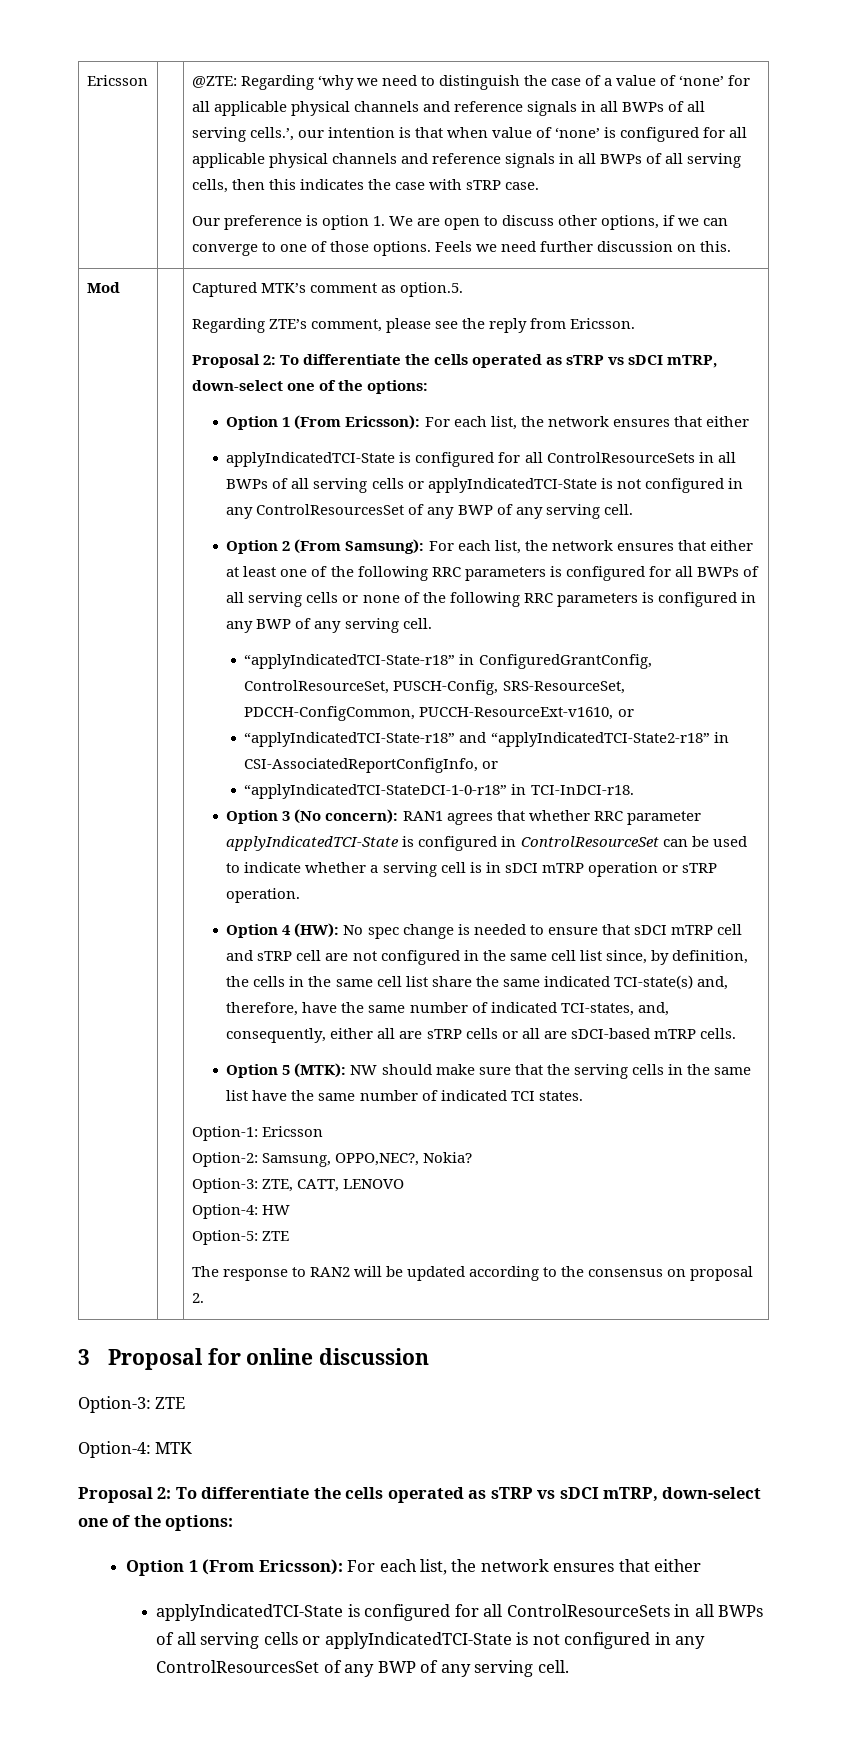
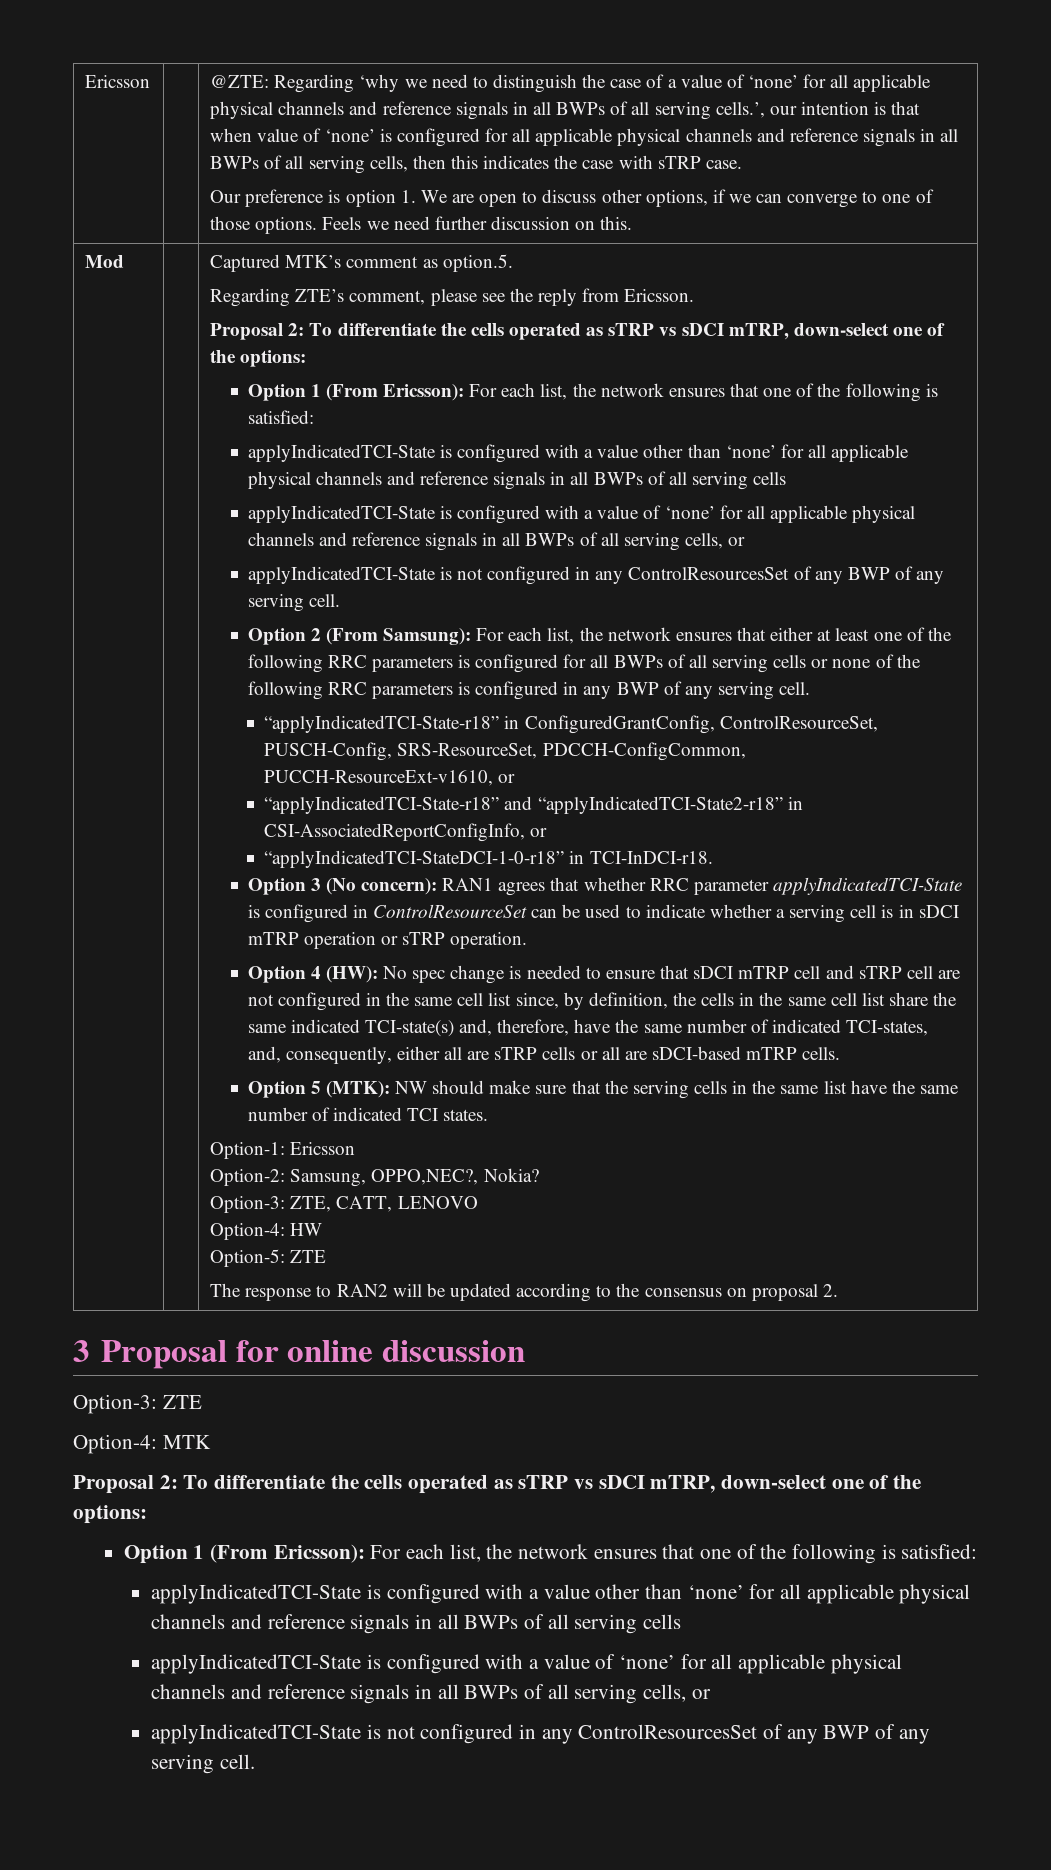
  Regarding ZTE’s comment, please see the reply from Ericsson.
  Proposal 2: To differentiate the cells operated as sTRP vs sDCI mTRP, down-select one of the options:
- Option 1 (From Ericsson): For each list, the network ensures that either
- applyIndicatedTCI-State is configured for all ControlResourceSets in all BWPs of all serving cells or applyIndicatedTCI-State is not configured in any ControlResourcesSet of any BWP of any serving cell.
+ Option 1 (From Ericsson): For each list, the network ensures that one of the following is satisfied:
+ applyIndicatedTCI-State is configured with a value other than ‘none’ for all applicable physical channels and reference signals in all BWPs of all serving cells
+ applyIndicatedTCI-State is configured with a value of ‘none’ for all applicable physical channels and reference signals in all BWPs of all serving cells, or
+ applyIndicatedTCI-State is not configured in any ControlResourcesSet of any BWP of any serving cell.
  Option-4: MTK
  Proposal 2: To differentiate the cells operated as sTRP vs sDCI mTRP, down-select one of the options:
- Option 1 (From Ericsson): For each list, the network ensures that either
- applyIndicatedTCI-State is configured for all ControlResourceSets in all BWPs of all serving cells or applyIndicatedTCI-State is not configured in any ControlResourcesSet of any BWP of any serving cell.
+ Option 1 (From Ericsson): For each list, the network ensures that one of the following is satisfied:
+ applyIndicatedTCI-State is configured with a value other than ‘none’ for all applicable physical channels and reference signals in all BWPs of all serving cells
+ applyIndicatedTCI-State is configured with a value of ‘none’ for all applicable physical channels and reference signals in all BWPs of all serving cells, or
+ applyIndicatedTCI-State is not configured in any ControlResourcesSet of any BWP of any serving cell.

